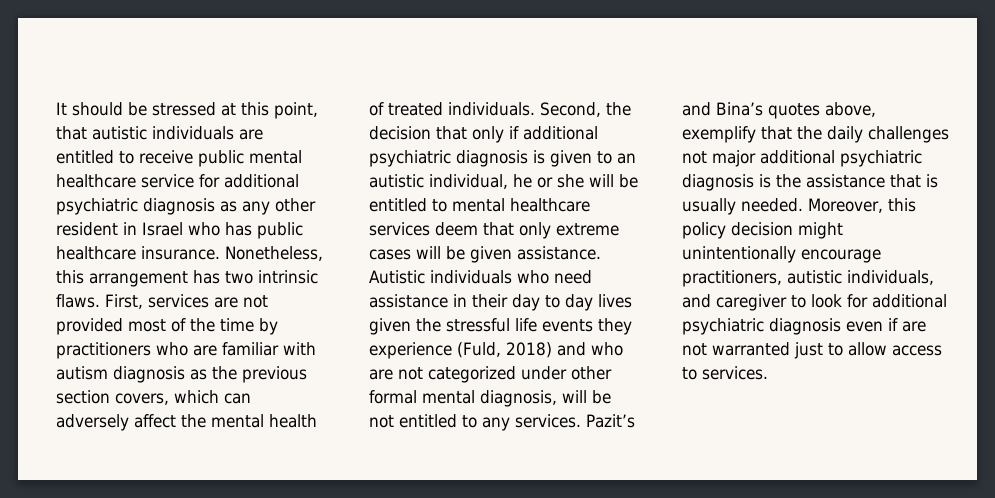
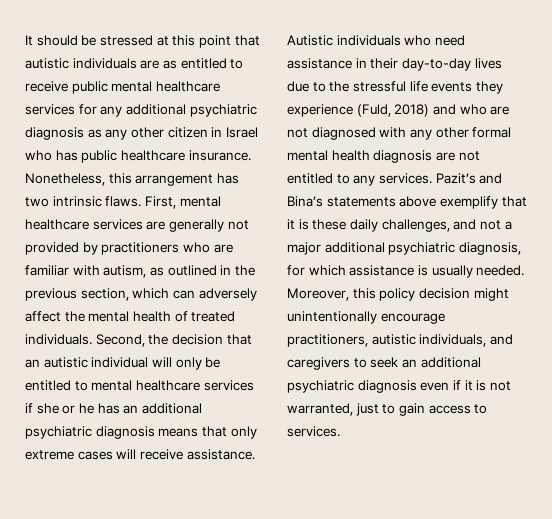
- It should be stressed at this point, that autistic individuals are entitled to receive public mental healthcare service for additional psychiatric diagnosis as any other resident in Israel who has public healthcare insurance.
+ It should be stressed at this point that autistic individuals are as entitled to receive public mental healthcare services for any additional psychiatric diagnosis as any other citizen in Israel who has public healthcare insurance.
- First, services are not provided most of the time by practitioners who are familiar with autism diagnosis as the previous section covers, which can adversely affect the mental health of treated individuals.
+ First, mental healthcare services are generally not provided by practitioners who are familiar with autism, as outlined in the previous section, which can adversely affect the mental health of treated individuals.
- Second, the decision that only if additional psychiatric diagnosis is given to an autistic individual, he or she will be entitled to mental healthcare services deem that only extreme cases will be given assistance.
+ Second, the decision that an autistic individual will only be entitled to mental healthcare services if she or he has an additional psychiatric diagnosis means that only extreme cases will receive assistance.
- Autistic individuals who need assistance in their day to day lives given the stressful life events they experience (Fuld, 2018) and who are not categorized under other formal mental diagnosis, will be not entitled to any services.
+ Autistic individuals who need assistance in their day-to-day lives due to the stressful life events they experience (Fuld, 2018) and who are not diagnosed with any other formal mental health diagnosis are not entitled to any services.
- Pazit’s and Bina’s quotes above, exemplify that the daily challenges not major additional psychiatric diagnosis is the assistance that is usually needed.
+ Pazit’s and Bina’s statements above exemplify that it is these daily challenges, and not a major additional psychiatric diagnosis, for which assistance is usually needed.
- Moreover, this policy decision might unintentionally encourage practitioners, autistic individuals, and caregiver to look for additional psychiatric diagnosis even if are not warranted just to allow access to services.
+ Moreover, this policy decision might unintentionally encourage practitioners, autistic individuals, and caregivers to seek an additional psychiatric diagnosis even if it is not warranted, just to gain access to services.

